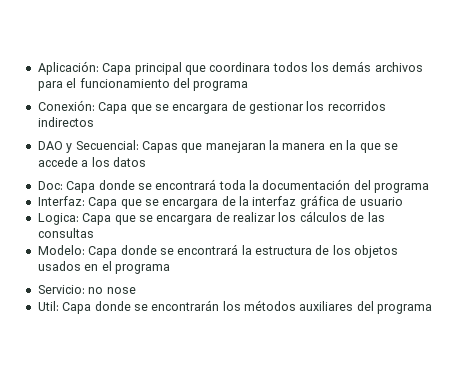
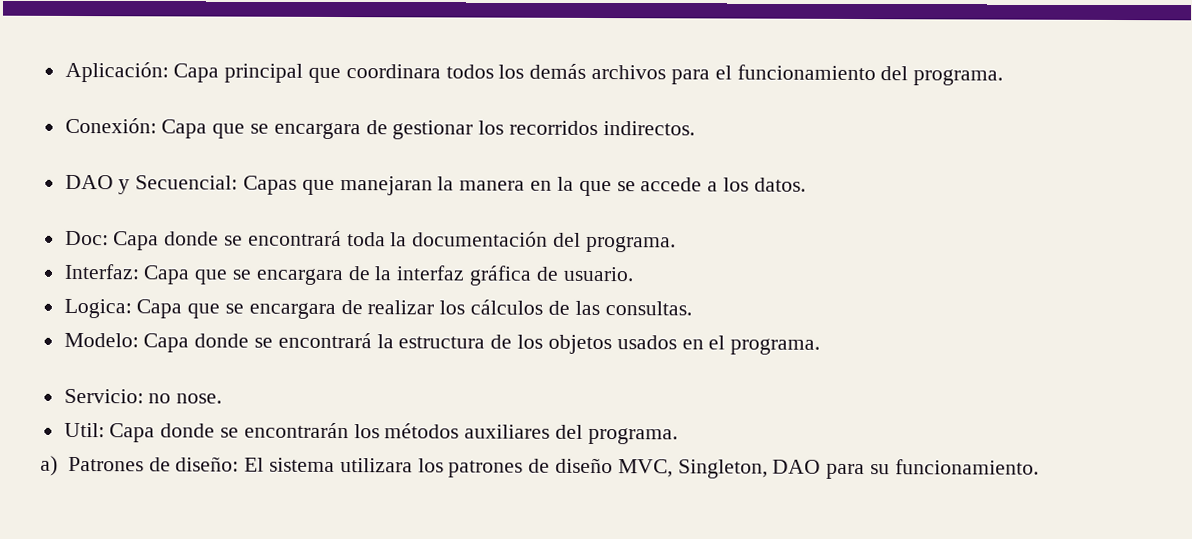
- Aplicación: Capa principal que coordinara todos los demás archivos para el funcionamiento del programa
+ Aplicación: Capa principal que coordinara todos los demás archivos para el funcionamiento del programa.
- Conexión: Capa que se encargara de gestionar los recorridos indirectos
+ Conexión: Capa que se encargara de gestionar los recorridos indirectos.
- DAO y Secuencial: Capas que manejaran la manera en la que se accede a los datos
+ DAO y Secuencial: Capas que manejaran la manera en la que se accede a los datos.
- Doc: Capa donde se encontrará toda la documentación del programa
+ Doc: Capa donde se encontrará toda la documentación del programa.
- Interfaz: Capa que se encargara de la interfaz gráfica de usuario
+ Interfaz: Capa que se encargara de la interfaz gráfica de usuario.
- Logica: Capa que se encargara de realizar los cálculos de las consultas
+ Logica: Capa que se encargara de realizar los cálculos de las consultas.
- Modelo: Capa donde se encontrará la estructura de los objetos usados en el programa
+ Modelo: Capa donde se encontrará la estructura de los objetos usados en el programa.
- Servicio: no nose
+ Servicio: no nose.
- Util: Capa donde se encontrarán los métodos auxiliares del programa
+ Util: Capa donde se encontrarán los métodos auxiliares del programa.
+ a) Patrones de diseño: El sistema utilizara los patrones de diseño MVC, Singleton, DAO para su funcionamiento.

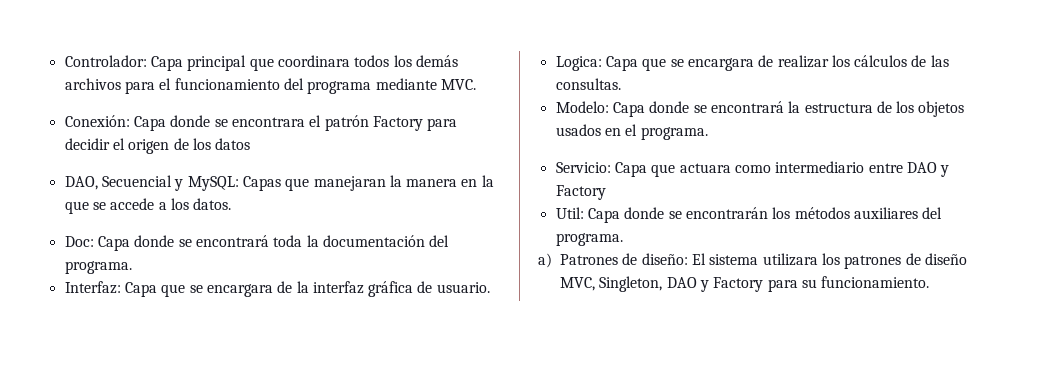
- Aplicación: Capa principal que coordinara todos los demás archivos para el funcionamiento del programa.
+ Controlador: Capa principal que coordinara todos los demás archivos para el funcionamiento del programa mediante MVC.
- Conexión: Capa que se encargara de gestionar los recorridos indirectos.
- DAO y Secuencial: Capas que manejaran la manera en la que se accede a los datos.
+ Conexión: Capa donde se encontrara el patrón Factory para decidir el origen de los datos
+ DAO, Secuencial y MySQL: Capas que manejaran la manera en la que se accede a los datos.
- Servicio: no nose.
+ Servicio: Capa que actuara como intermediario entre DAO y Factory
- a) Patrones de diseño: El sistema utilizara los patrones de diseño MVC, Singleton, DAO para su funcionamiento.
+ a) Patrones de diseño: El sistema utilizara los patrones de diseño MVC, Singleton, DAO y Factory para su funcionamiento.

